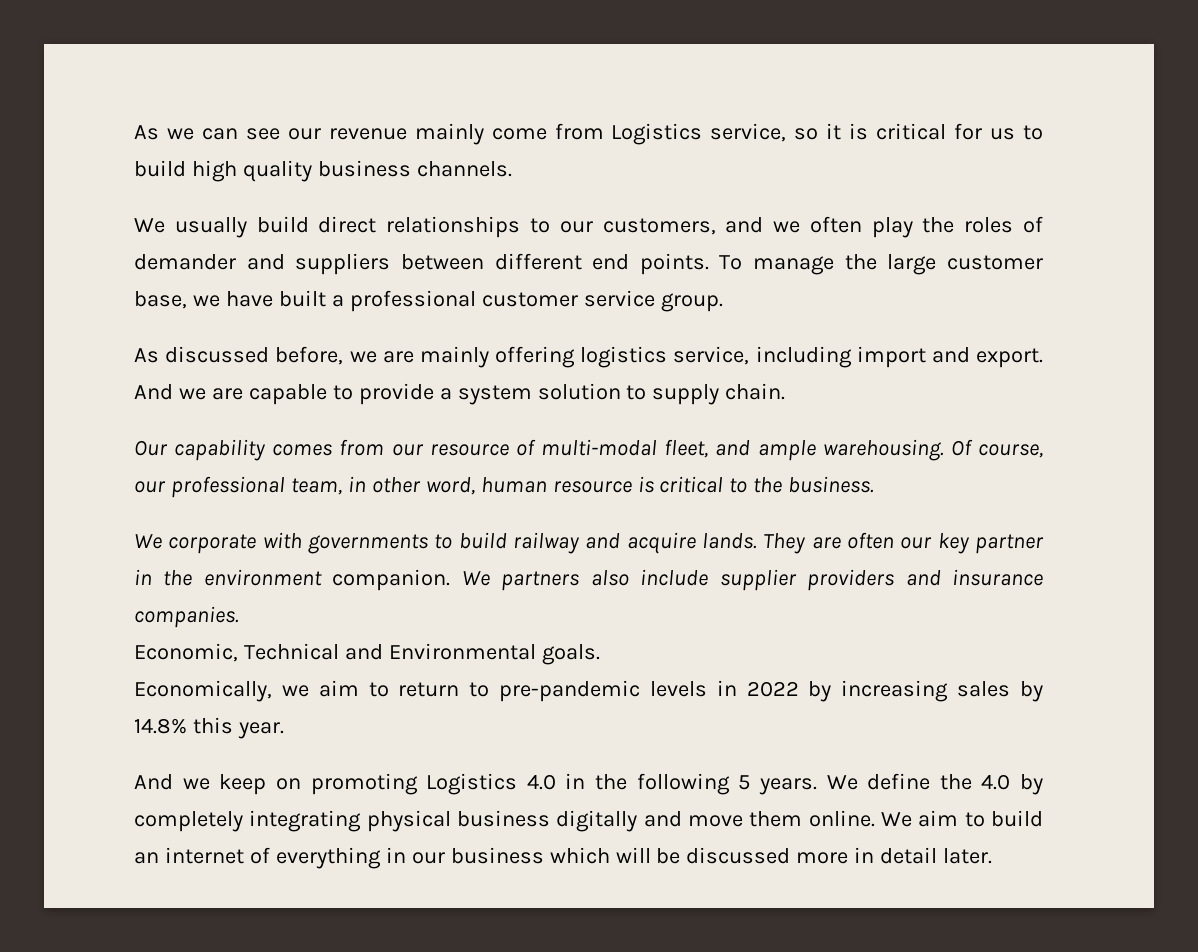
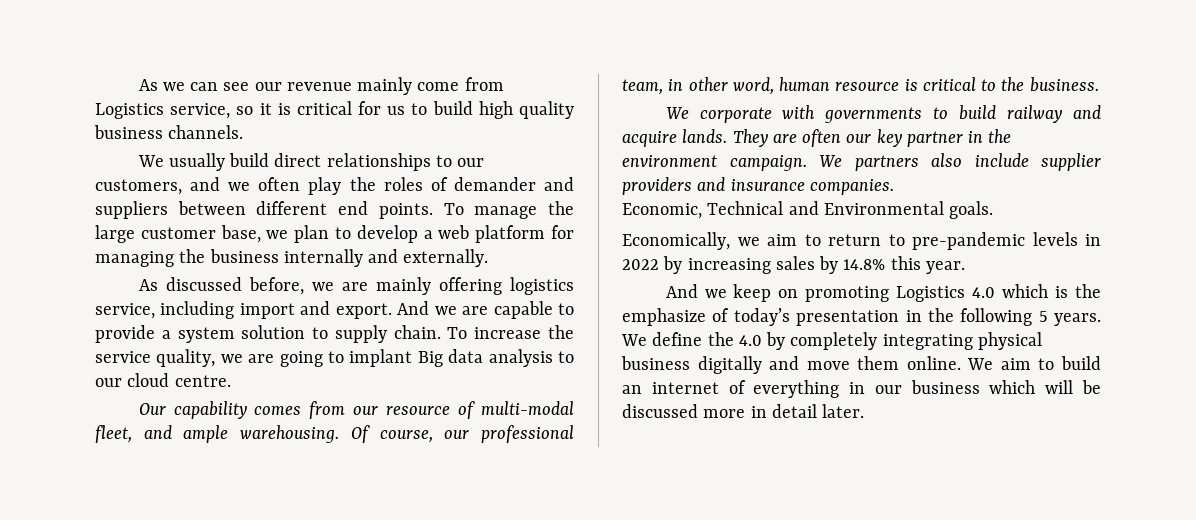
- To manage the large customer base, we have built a professional customer service group.
+ To manage the large customer base, we plan to develop a web platform for managing the business internally and externally.
+ To increase the service quality, we are going to implant Big data analysis to our cloud centre.
- They are often our key partner in the environment companion.
+ They are often our key partner in the environment campaign.
- And we keep on promoting Logistics 4.0 in the following 5 years.
+ And we keep on promoting Logistics 4.0 which is the emphasize of today’s presentation in the following 5 years.

